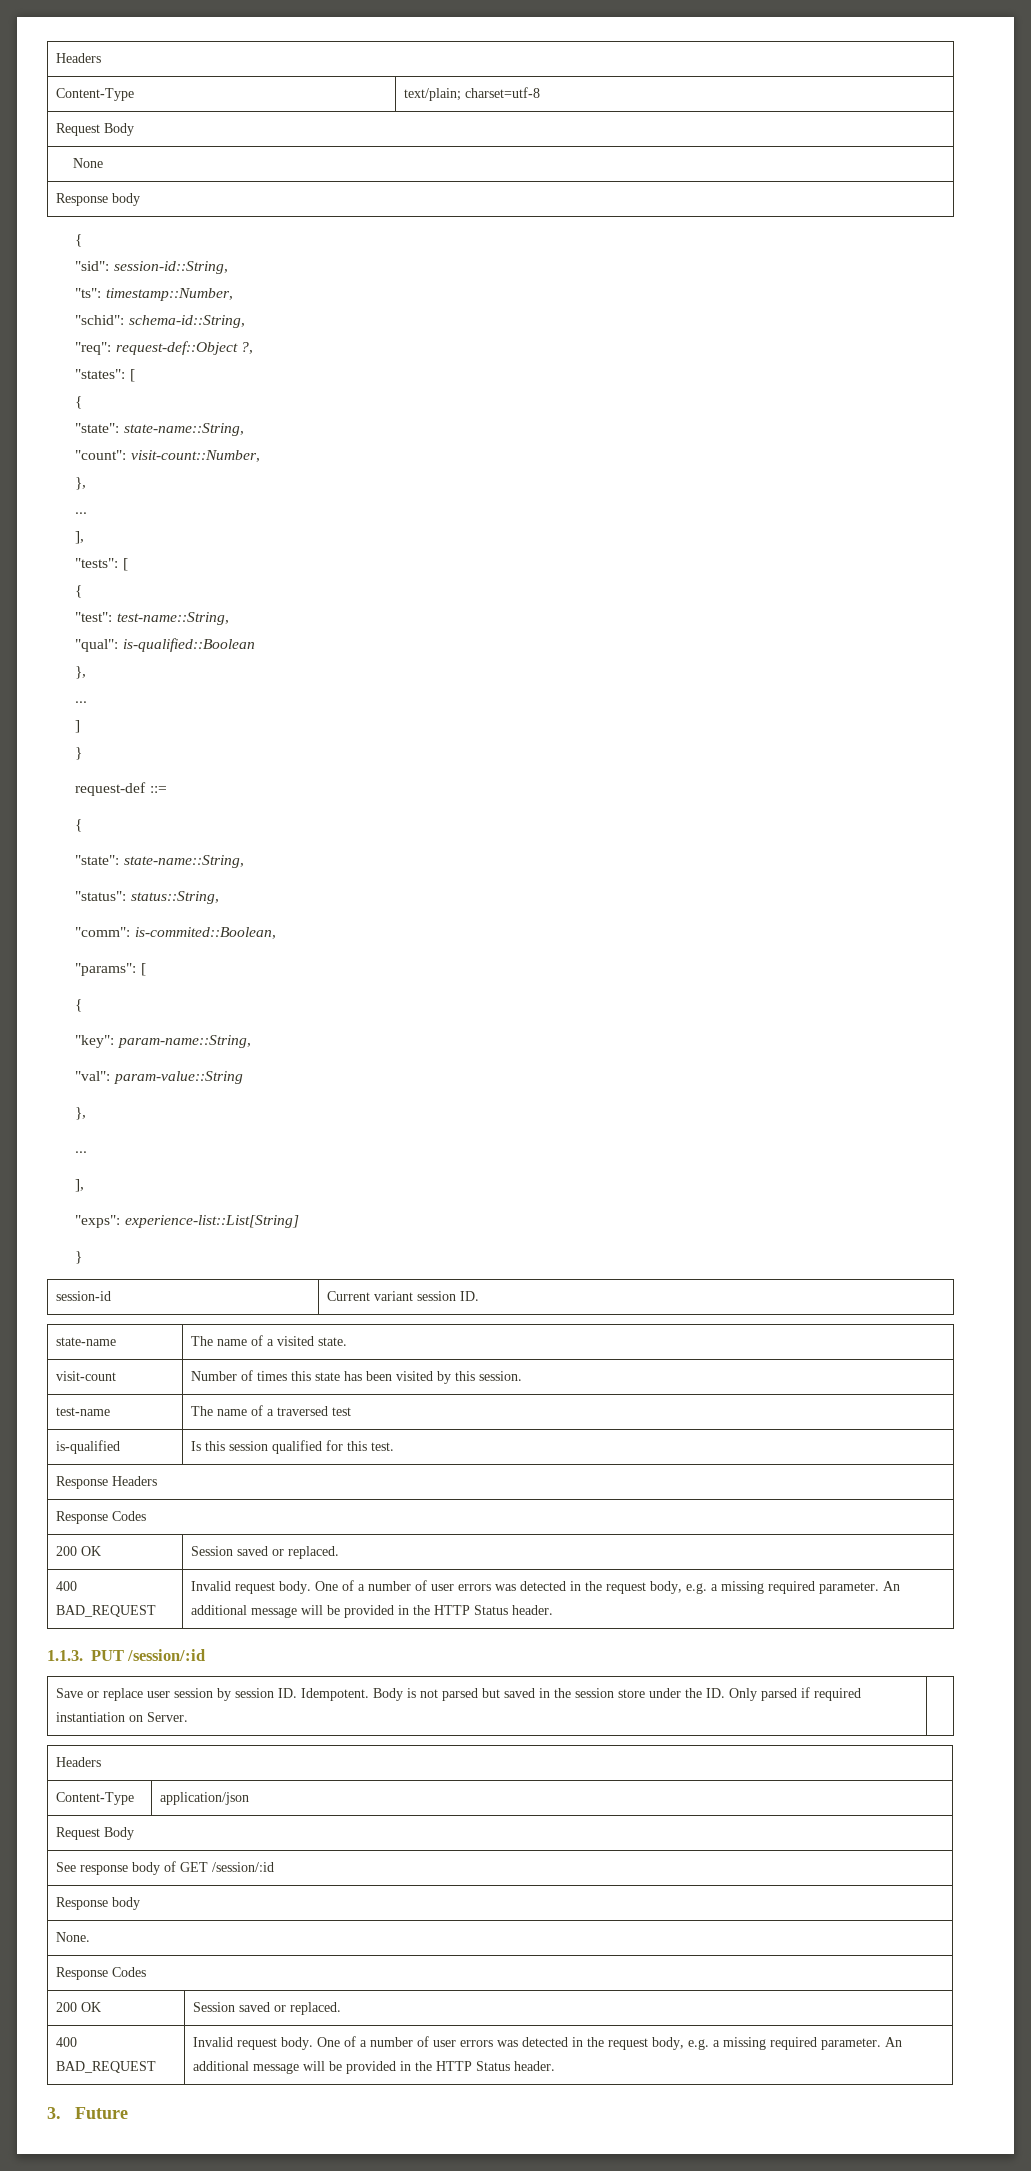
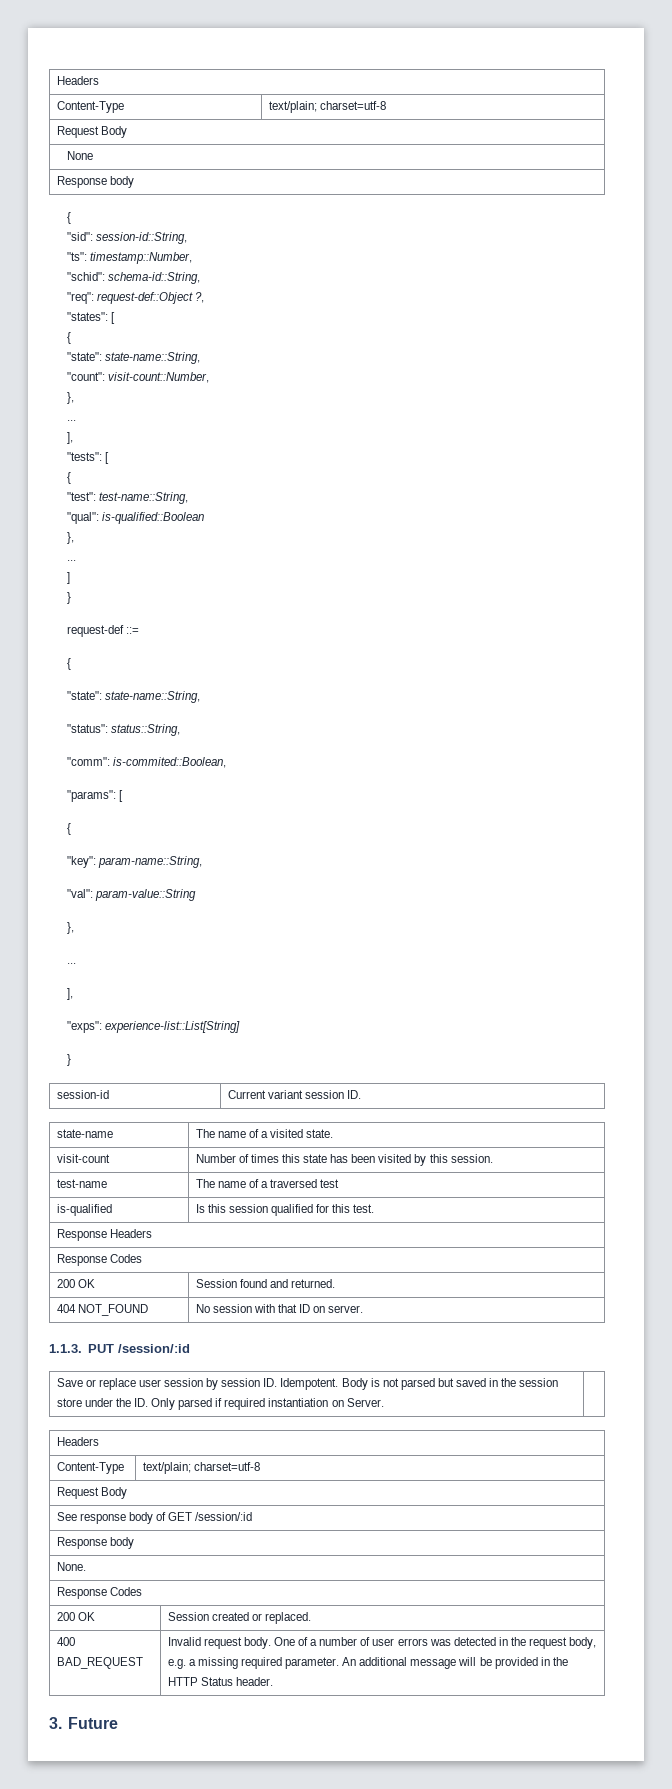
  Response Headers
  Response Codes
- 200 OK | Session saved or replaced.
- 400 BAD_REQUEST | Invalid request body. One of a number of user errors was detected in the request body, e.g. a missing required parameter. An additional message will be provided in the HTTP Status header.
+ 200 OK | Session found and returned.
+ 404 NOT_FOUND | No session with that ID on server.
  Save or replace user session by session ID. Idempotent. Body is not parsed but saved in the session store under the ID. Only parsed if required instantiation on Server. |
  Headers
- Content-Type | application/json
+ Content-Type | text/plain; charset=utf-8
  None.
  Response Codes
- 200 OK | Session saved or replaced.
+ 200 OK | Session created or replaced.

